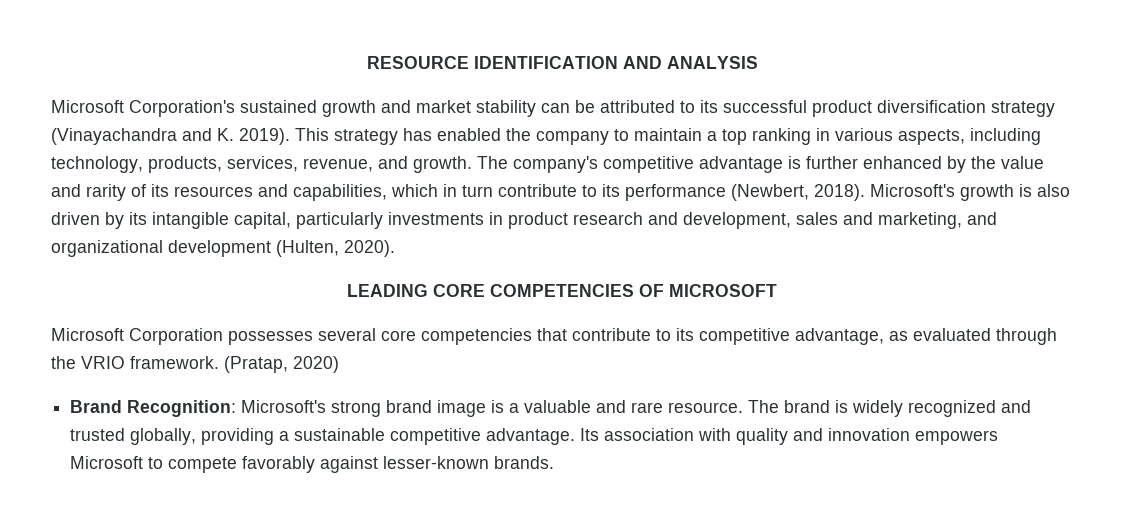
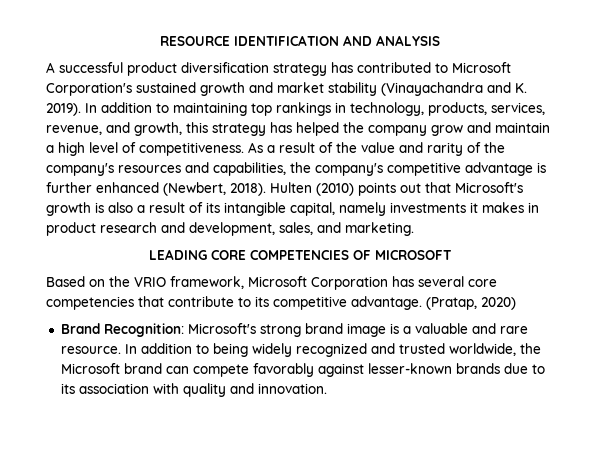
- Microsoft Corporation's sustained growth and market stability can be attributed to its successful product diversification strategy (Vinayachandra and K. 2019). This strategy has enabled the company to maintain a top ranking in various aspects, including technology, products, services, revenue, and growth. The company's competitive advantage is further enhanced by the value and rarity of its resources and capabilities, which in turn contribute to its performance (Newbert, 2018). Microsoft's growth is also driven by its intangible capital, particularly investments in product research and development, sales and marketing, and organizational development (Hulten, 2020).
+ A successful product diversification strategy has contributed to Microsoft Corporation's sustained growth and market stability (Vinayachandra and K. 2019). In addition to maintaining top rankings in technology, products, services, revenue, and growth, this strategy has helped the company grow and maintain a high level of competitiveness. As a result of the value and rarity of the company's resources and capabilities, the company's competitive advantage is further enhanced (Newbert, 2018). Hulten (2010) points out that Microsoft's growth is also a result of its intangible capital, namely investments it makes in product research and development, sales, and marketing.
- Microsoft Corporation possesses several core competencies that contribute to its competitive advantage, as evaluated through the VRIO framework.
+ Based on the VRIO framework, Microsoft Corporation has several core competencies that contribute to its competitive advantage.
- The brand is widely recognized and trusted globally, providing a sustainable competitive advantage. Its association with quality and innovation empowers Microsoft to compete favorably against lesser-known brands.
+ In addition to being widely recognized and trusted worldwide, the Microsoft brand can compete favorably against lesser-known brands due to its association with quality and innovation.

